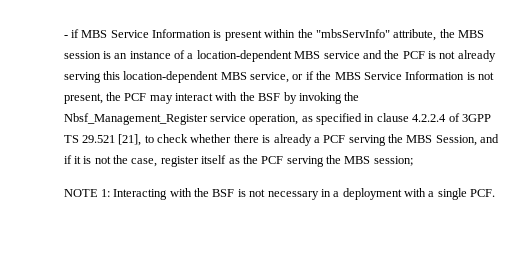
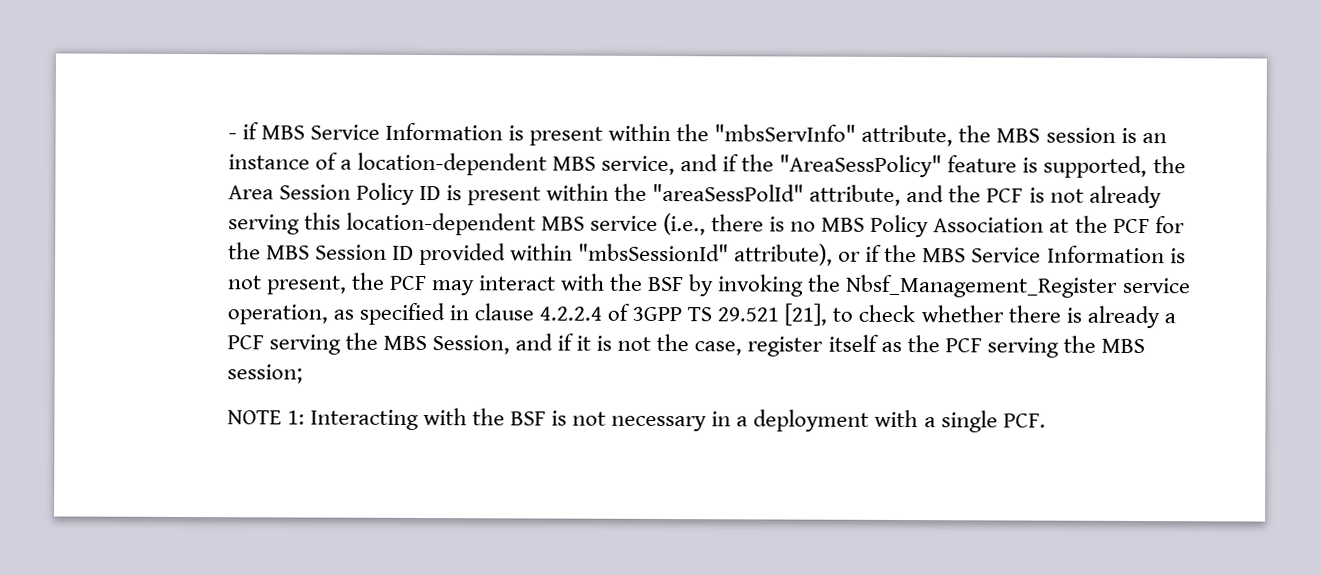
- - if MBS Service Information is present within the "mbsServInfo" attribute, the MBS session is an instance of a location-dependent MBS service and the PCF is not already serving this location-dependent MBS service, or if the MBS Service Information is not present, the PCF may interact with the BSF by invoking the Nbsf_Management_Register service operation, as specified in clause 4.2.2.4 of 3GPP TS 29.521 [21], to check whether there is already a PCF serving the MBS Session, and if it is not the case, register itself as the PCF serving the MBS session;
+ - if MBS Service Information is present within the "mbsServInfo" attribute, the MBS session is an instance of a location-dependent MBS service, and if the "AreaSessPolicy" feature is supported, the Area Session Policy ID is present within the "areaSessPolId" attribute, and the PCF is not already serving this location-dependent MBS service (i.e., there is no MBS Policy Association at the PCF for the MBS Session ID provided within "mbsSessionId" attribute), or if the MBS Service Information is not present, the PCF may interact with the BSF by invoking the Nbsf_Management_Register service operation, as specified in clause 4.2.2.4 of 3GPP TS 29.521 [21], to check whether there is already a PCF serving the MBS Session, and if it is not the case, register itself as the PCF serving the MBS session;

